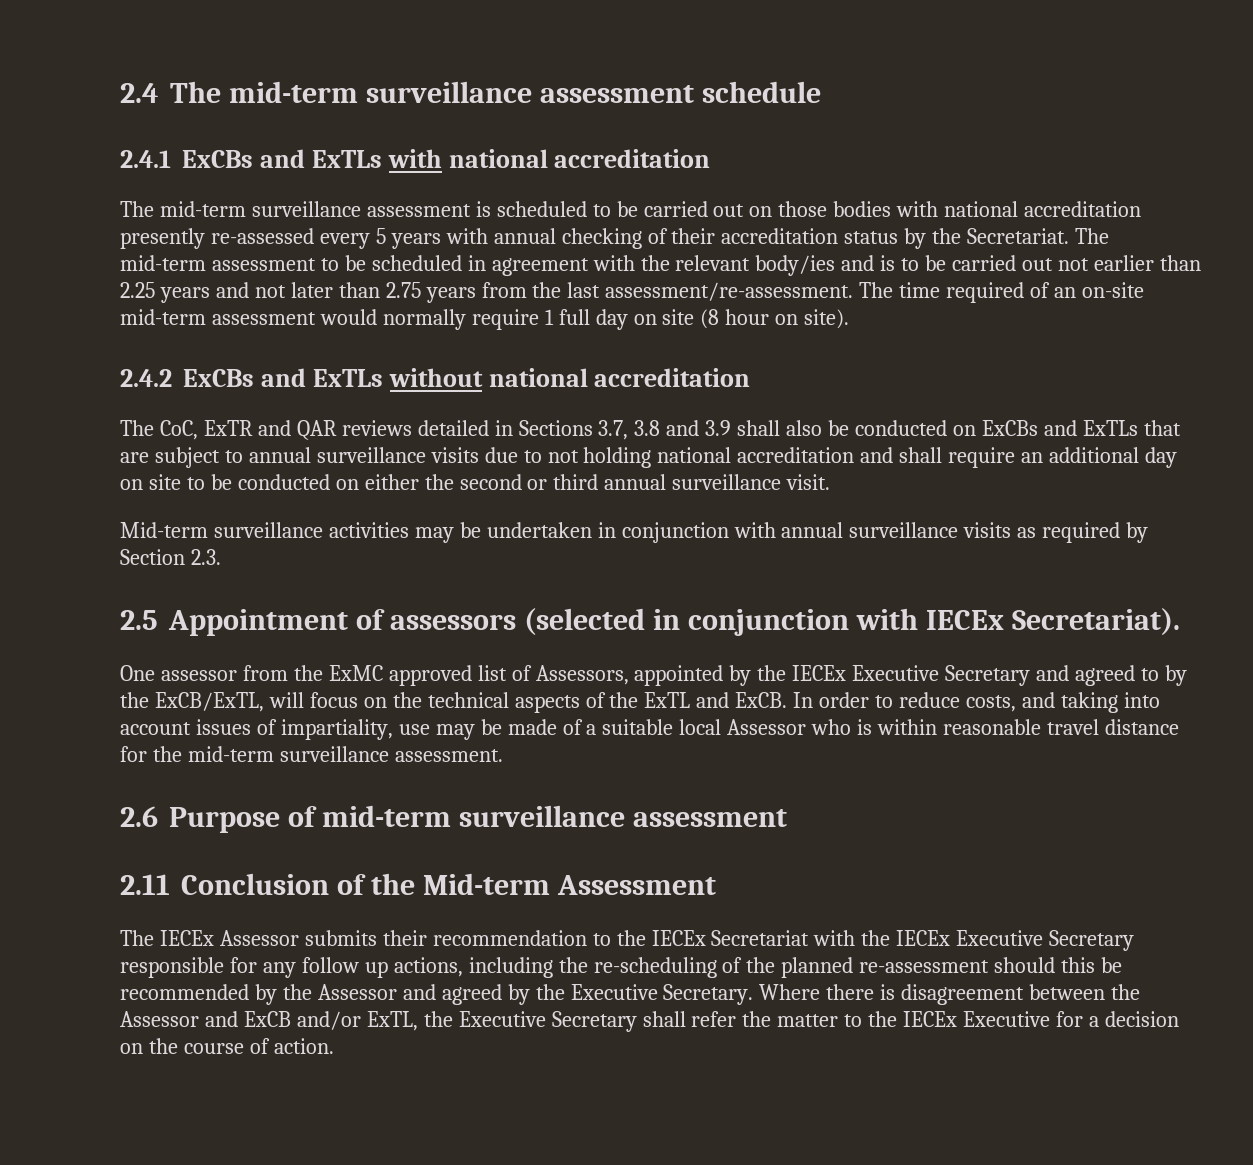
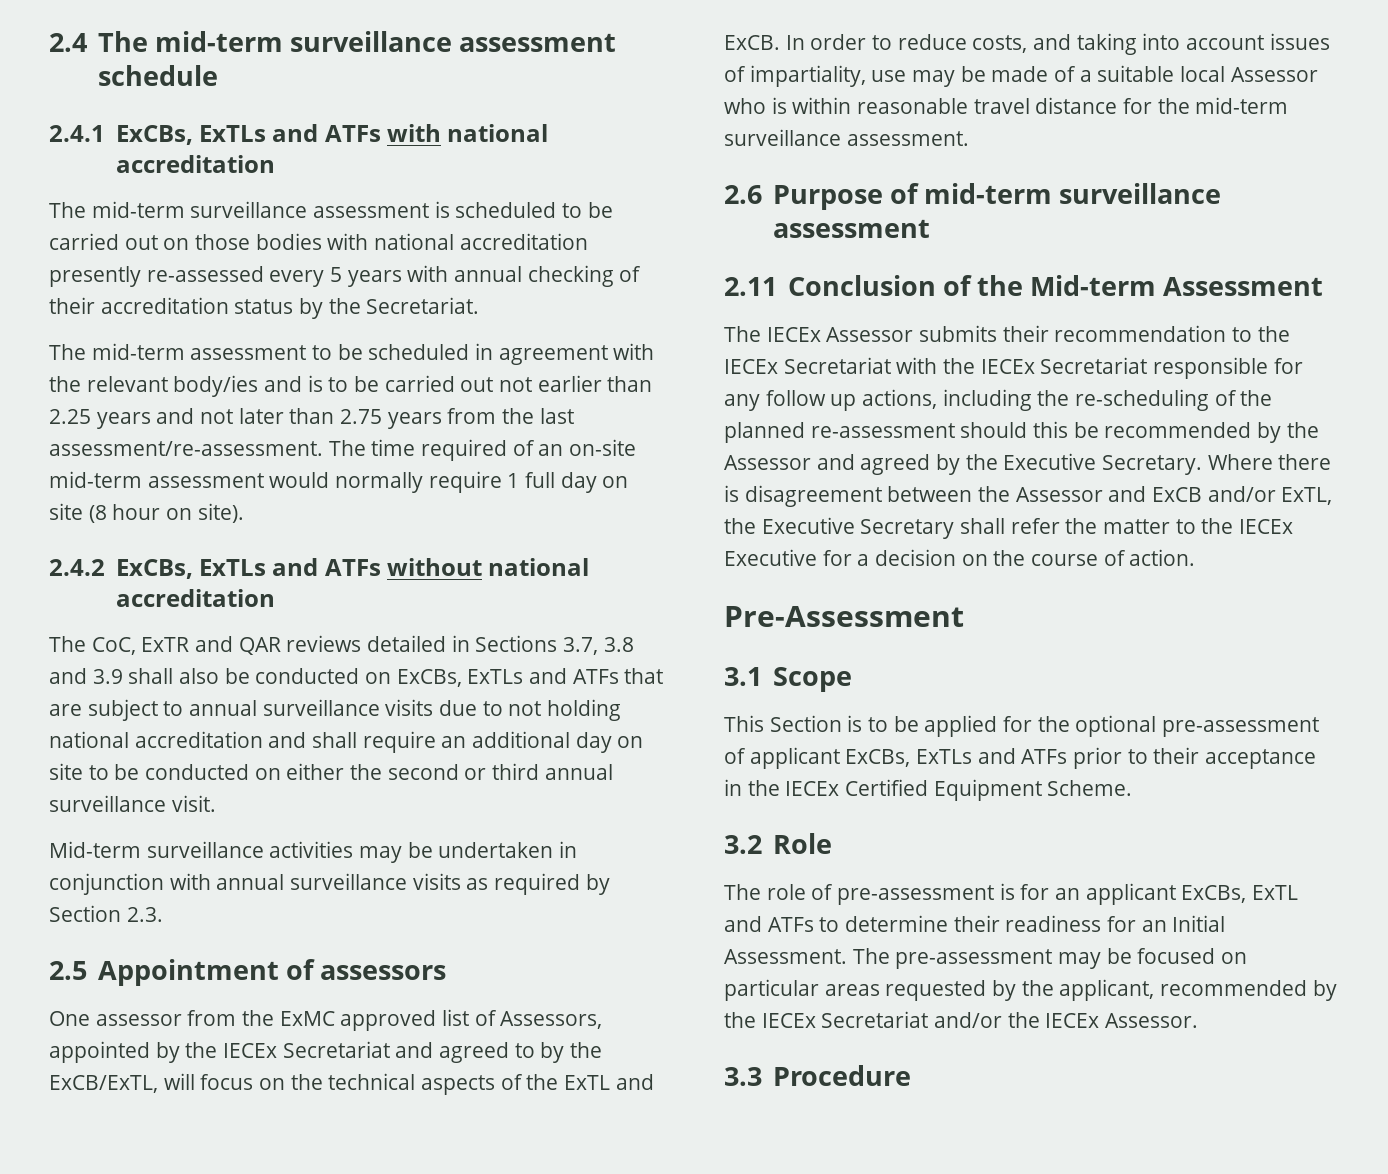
- 2.4.1 ExCBs and ExTLs with national accreditation
+ 2.4.1 ExCBs, ExTLs and ATFs with national accreditation
- The mid-term surveillance assessment is scheduled to be carried out on those bodies with national accreditation presently re-assessed every 5 years with annual checking of their accreditation status by the Secretariat. The mid-term assessment to be scheduled in agreement with the relevant body/ies and is to be carried out not earlier than 2.25 years and not later than 2.75 years from the last assessment/re-assessment.
+ The mid-term surveillance assessment is scheduled to be carried out on those bodies with national accreditation presently re-assessed every 5 years with annual checking of their accreditation status by the Secretariat.
+ The mid-term assessment to be scheduled in agreement with the relevant body/ies and is to be carried out not earlier than 2.25 years and not later than 2.75 years from the last assessment/re-assessment.
- 2.4.2 ExCBs and ExTLs without national accreditation
+ 2.4.2 ExCBs, ExTLs and ATFs without national accreditation
- The CoC, ExTR and QAR reviews detailed in Sections 3.7, 3.8 and 3.9 shall also be conducted on ExCBs and ExTLs that are subject to annual surveillance visits due to not holding national accreditation and shall require an additional day on site to be conducted on either the second or third annual surveillance visit.
+ The CoC, ExTR and QAR reviews detailed in Sections 3.7, 3.8 and 3.9 shall also be conducted on ExCBs, ExTLs and ATFs that are subject to annual surveillance visits due to not holding national accreditation and shall require an additional day on site to be conducted on either the second or third annual surveillance visit.
- 2.5 Appointment of assessors (selected in conjunction with IECEx Secretariat).
+ 2.5 Appointment of assessors
- One assessor from the ExMC approved list of Assessors, appointed by the IECEx Executive Secretary and agreed to by the ExCB/ExTL, will focus on the technical aspects of the ExTL and ExCB.
+ One assessor from the ExMC approved list of Assessors, appointed by the IECEx Secretariat and agreed to by the ExCB/ExTL, will focus on the technical aspects of the ExTL and ExCB.
- The IECEx Assessor submits their recommendation to the IECEx Secretariat with the IECEx Executive Secretary responsible for any follow up actions, including the re-scheduling of the planned re-assessment should this be recommended by the Assessor and agreed by the Executive Secretary.
+ The IECEx Assessor submits their recommendation to the IECEx Secretariat with the IECEx Secretariat responsible for any follow up actions, including the re-scheduling of the planned re-assessment should this be recommended by the Assessor and agreed by the Executive Secretary.
+ Pre-Assessment
+ 3.1 Scope
+ This Section is to be applied for the optional pre-assessment of applicant ExCBs, ExTLs and ATFs prior to their acceptance in the IECEx Certified Equipment Scheme.
+ 3.2 Role
+ The role of pre-assessment is for an applicant ExCBs, ExTL and ATFs to determine their readiness for an Initial Assessment. The pre-assessment may be focused on particular areas requested by the applicant, recommended by the IECEx Secretariat and/or the IECEx Assessor.
+ 3.3 Procedure

